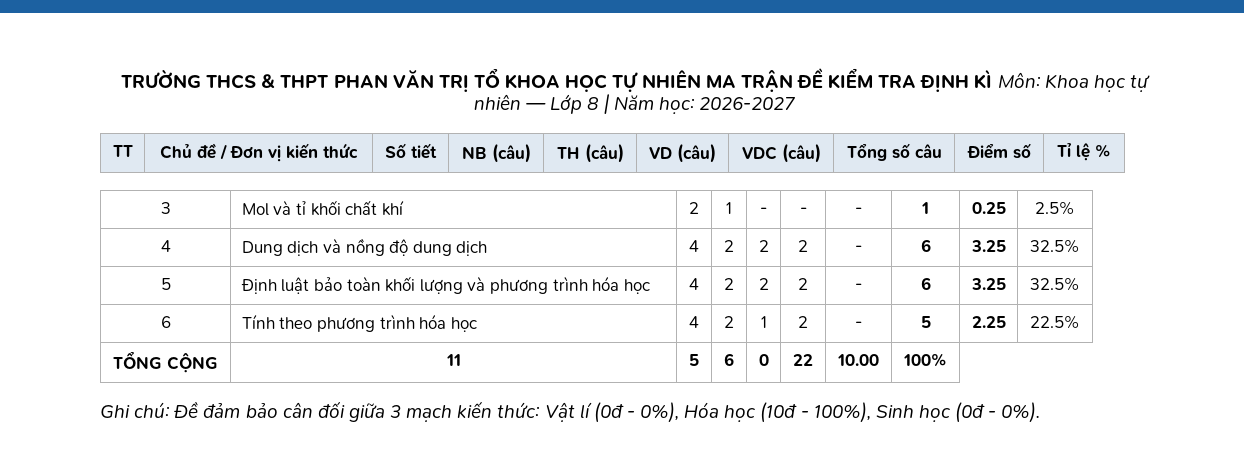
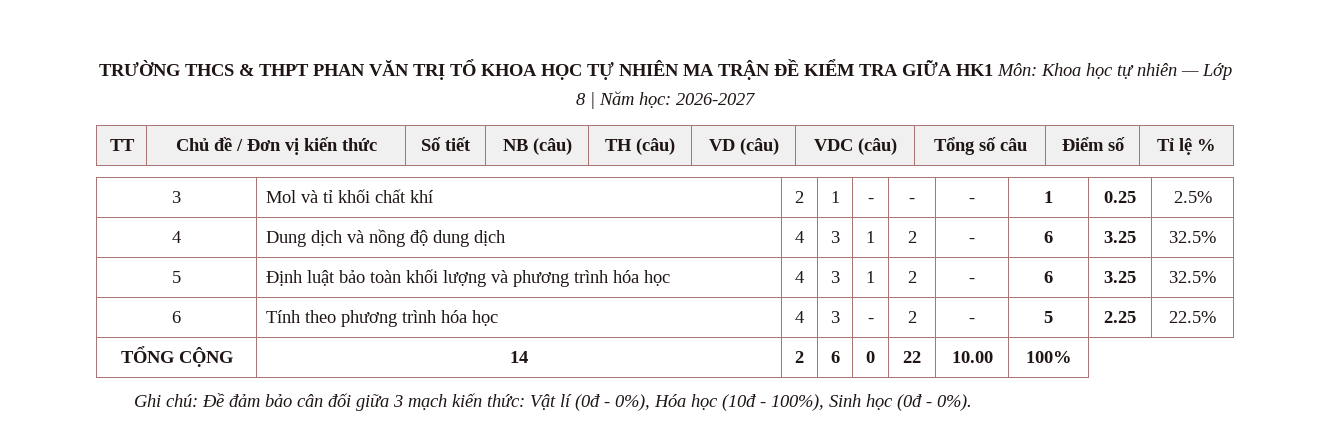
- TRƯỜNG THCS & THPT PHAN VĂN TRỊ TỔ KHOA HỌC TỰ NHIÊN MA TRẬN ĐỀ KIỂM TRA ĐỊNH KÌ Môn: Khoa học tự nhiên — Lớp 8 | Năm học: 2026-2027
+ TRƯỜNG THCS & THPT PHAN VĂN TRỊ TỔ KHOA HỌC TỰ NHIÊN MA TRẬN ĐỀ KIỂM TRA GIỮA HK1 Môn: Khoa học tự nhiên — Lớp 8 | Năm học: 2026-2027
- 4 | Dung dịch và nồng độ dung dịch | 4 | 2 | 2 | 2 | - | 6 | 3.25 | 32.5%
+ 4 | Dung dịch và nồng độ dung dịch | 4 | 3 | 1 | 2 | - | 6 | 3.25 | 32.5%
- 5 | Định luật bảo toàn khối lượng và phương trình hóa học | 4 | 2 | 2 | 2 | - | 6 | 3.25 | 32.5%
+ 5 | Định luật bảo toàn khối lượng và phương trình hóa học | 4 | 3 | 1 | 2 | - | 6 | 3.25 | 32.5%
- 6 | Tính theo phương trình hóa học | 4 | 2 | 1 | 2 | - | 5 | 2.25 | 22.5%
+ 6 | Tính theo phương trình hóa học | 4 | 3 | - | 2 | - | 5 | 2.25 | 22.5%
- TỔNG CỘNG | 11 | 5 | 6 | 0 | 22 | 10.00 | 100%
+ TỔNG CỘNG | 14 | 2 | 6 | 0 | 22 | 10.00 | 100%

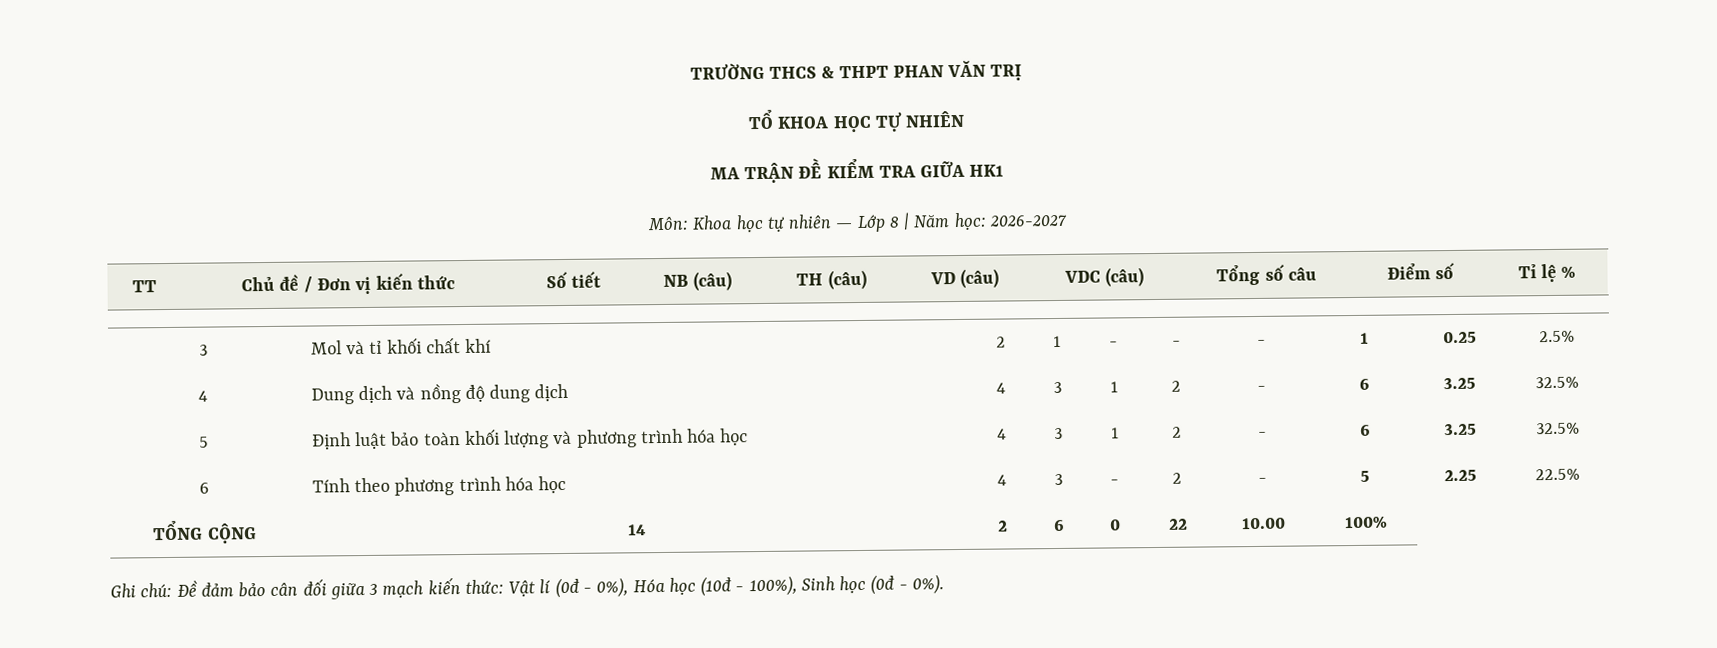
- TRƯỜNG THCS & THPT PHAN VĂN TRỊ TỔ KHOA HỌC TỰ NHIÊN MA TRẬN ĐỀ KIỂM TRA GIỮA HK1 Môn: Khoa học tự nhiên — Lớp 8 | Năm học: 2026-2027
+ TRƯỜNG THCS & THPT PHAN VĂN TRỊ
+ TỔ KHOA HỌC TỰ NHIÊN
+ MA TRẬN ĐỀ KIỂM TRA GIỮA HK1
+ Môn: Khoa học tự nhiên — Lớp 8 | Năm học: 2026-2027

